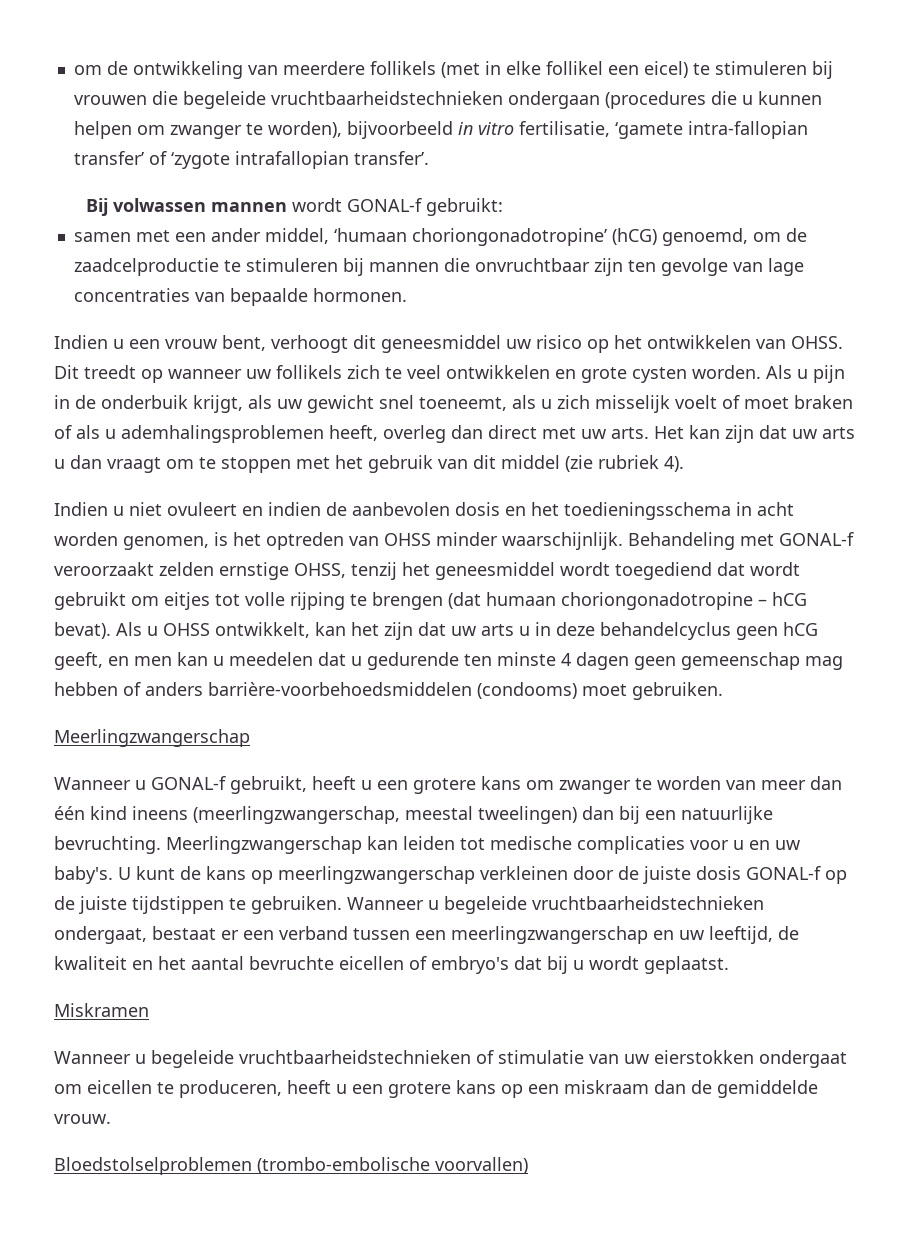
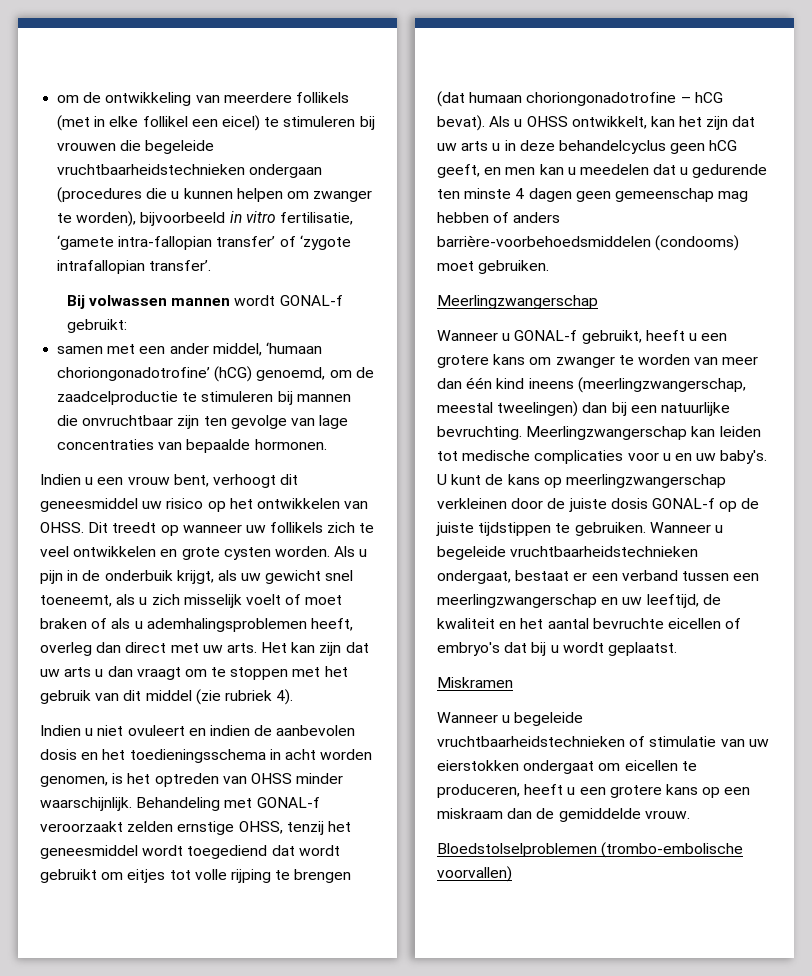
- samen met een ander middel, ‘humaan choriongonadotropine’ (hCG) genoemd, om de zaadcelproductie te stimuleren bij mannen die onvruchtbaar zijn ten gevolge van lage concentraties van bepaalde hormonen.
+ samen met een ander middel, ‘humaan choriongonadotrofine’ (hCG) genoemd, om de zaadcelproductie te stimuleren bij mannen die onvruchtbaar zijn ten gevolge van lage concentraties van bepaalde hormonen.
- Behandeling met GONAL-f veroorzaakt zelden ernstige OHSS, tenzij het geneesmiddel wordt toegediend dat wordt gebruikt om eitjes tot volle rijping te brengen (dat humaan choriongonadotropine – hCG bevat).
+ Behandeling met GONAL-f veroorzaakt zelden ernstige OHSS, tenzij het geneesmiddel wordt toegediend dat wordt gebruikt om eitjes tot volle rijping te brengen (dat humaan choriongonadotrofine – hCG bevat).

